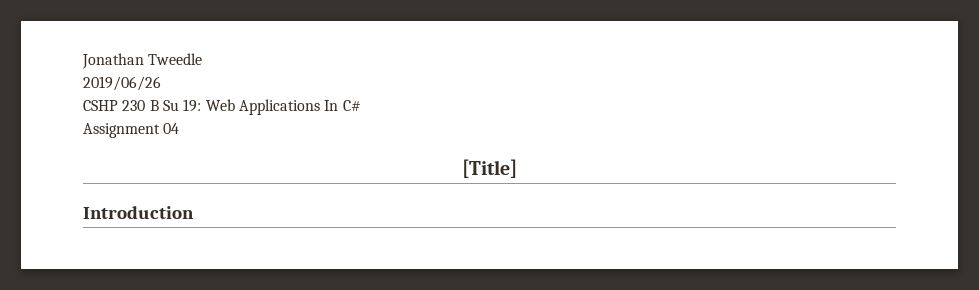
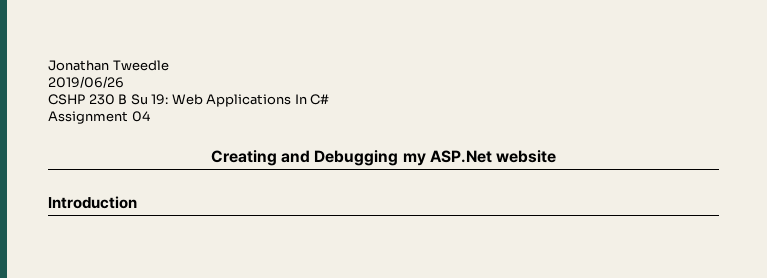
- [Title]
+ Creating and Debugging my ASP.Net website

